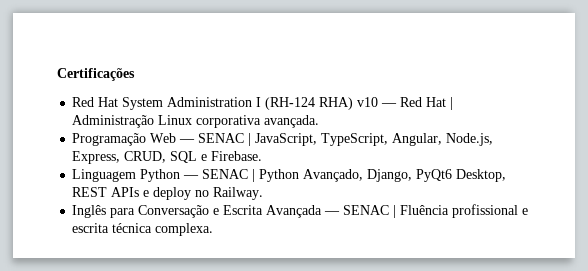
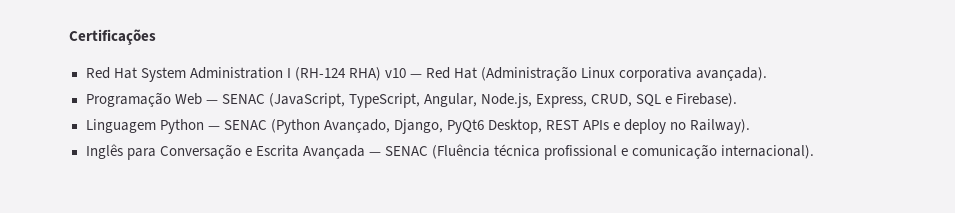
- Red Hat System Administration I (RH-124 RHA) v10 — Red Hat | Administração Linux corporativa avançada.
+ Red Hat System Administration I (RH-124 RHA) v10 — Red Hat (Administração Linux corporativa avançada).
- Programação Web — SENAC | JavaScript, TypeScript, Angular, Node.js, Express, CRUD, SQL e Firebase.
+ Programação Web — SENAC (JavaScript, TypeScript, Angular, Node.js, Express, CRUD, SQL e Firebase).
- Linguagem Python — SENAC | Python Avançado, Django, PyQt6 Desktop, REST APIs e deploy no Railway.
+ Linguagem Python — SENAC (Python Avançado, Django, PyQt6 Desktop, REST APIs e deploy no Railway).
- Inglês para Conversação e Escrita Avançada — SENAC | Fluência profissional e escrita técnica complexa.
+ Inglês para Conversação e Escrita Avançada — SENAC (Fluência técnica profissional e comunicação internacional).

